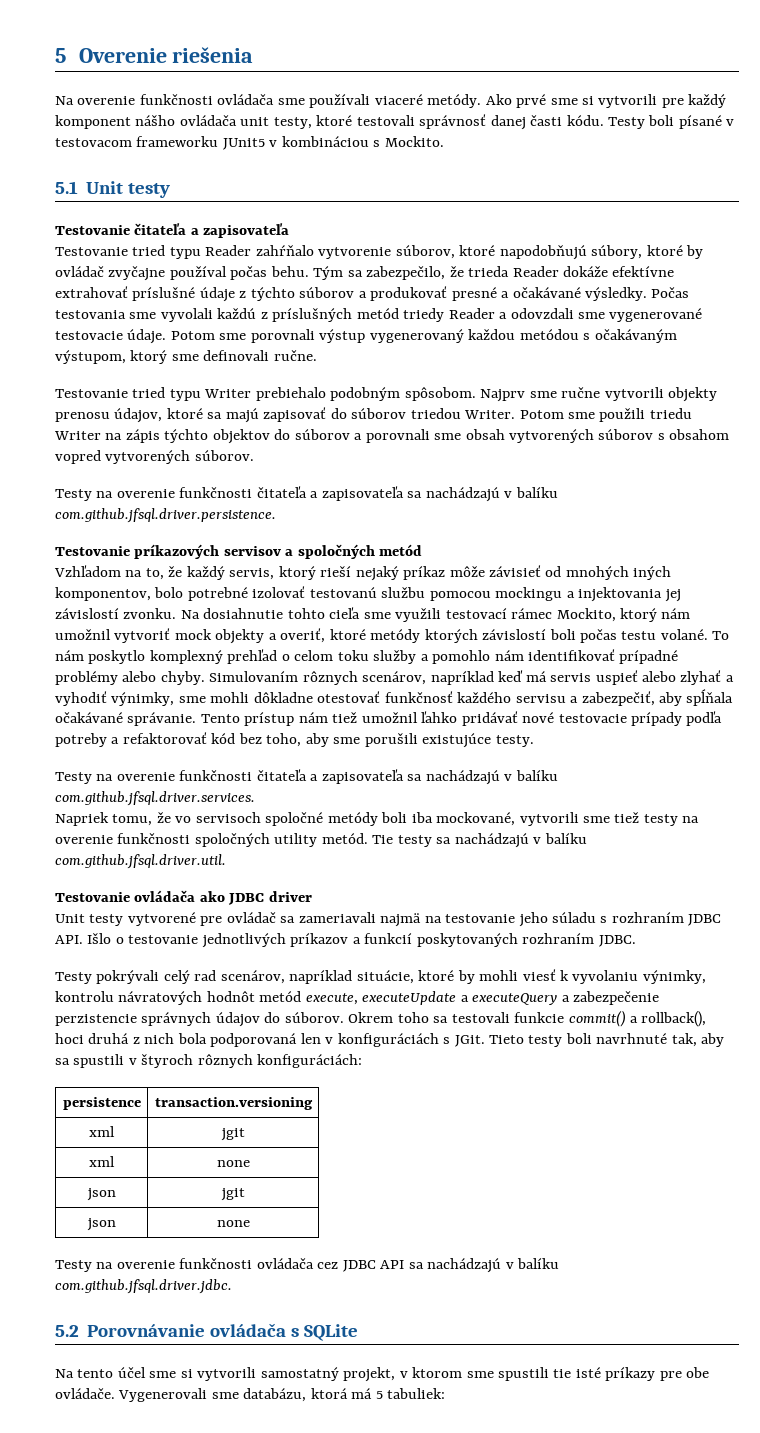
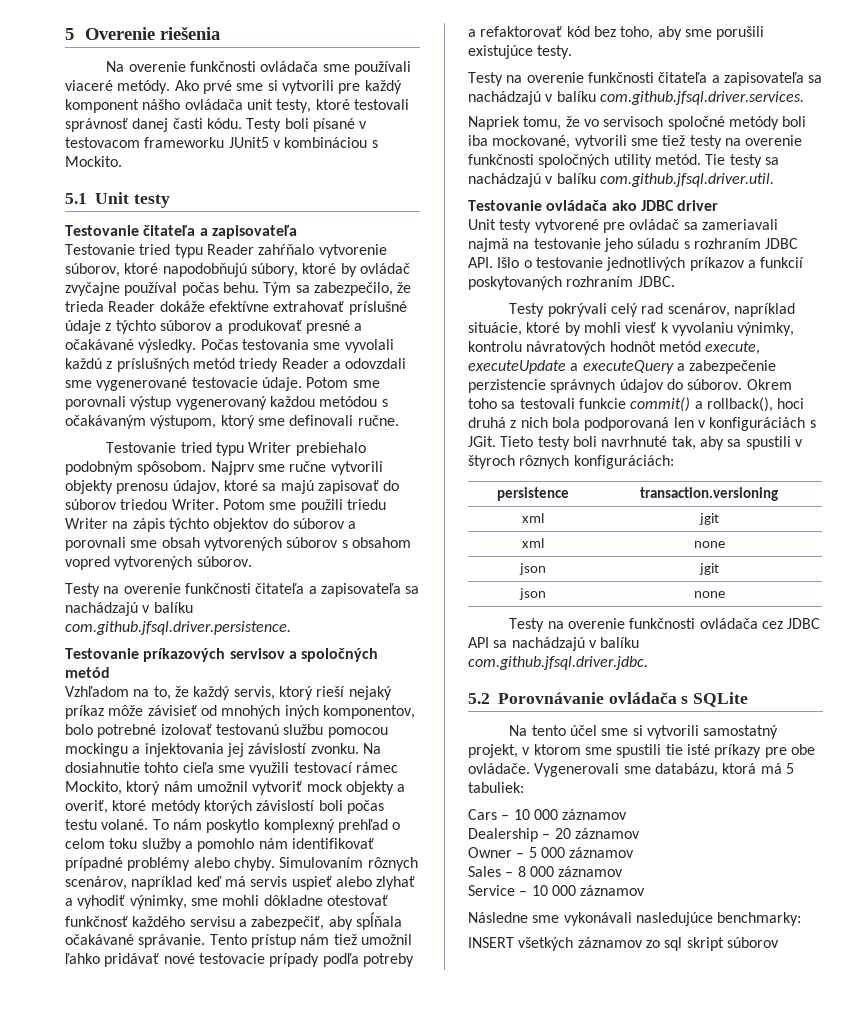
+ Cars – 10 000 záznamov
+ Dealership – 20 záznamov
+ Owner – 5 000 záznamov
+ Sales – 8 000 záznamov
+ Service – 10 000 záznamov
+ Následne sme vykonávali nasledujúce benchmarky:
+ INSERT všetkých záznamov zo sql skript súborov

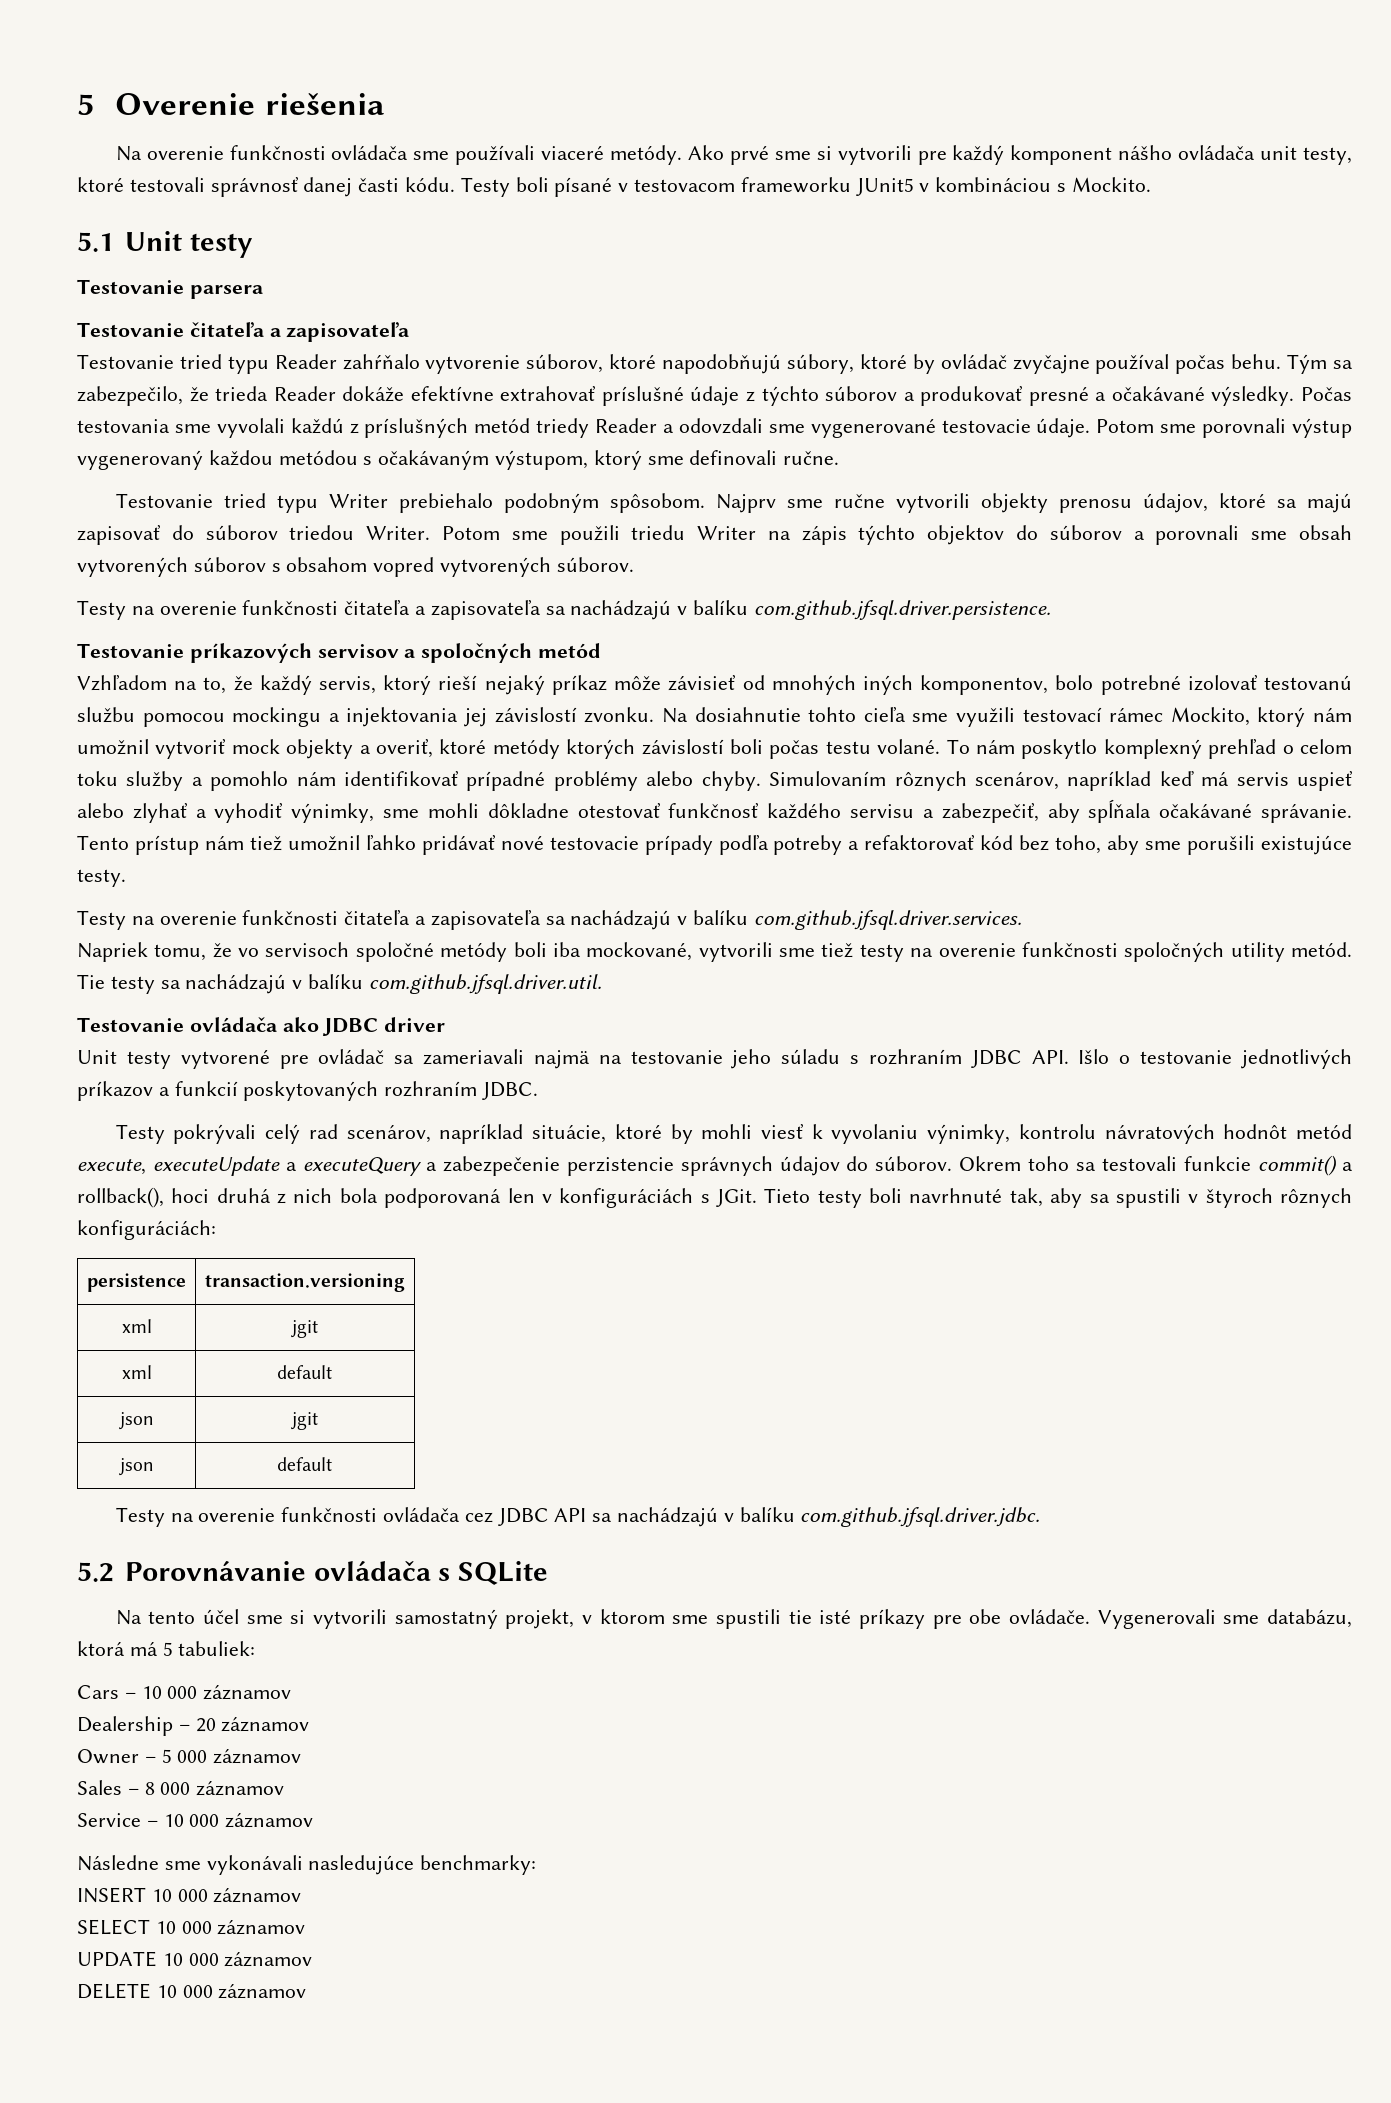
+ Testovanie parsera
- xml | none
+ xml | default
- json | none
+ json | default
- INSERT všetkých záznamov zo sql skript súborov
+ INSERT 10 000 záznamov
+ SELECT 10 000 záznamov
+ UPDATE 10 000 záznamov
+ DELETE 10 000 záznamov

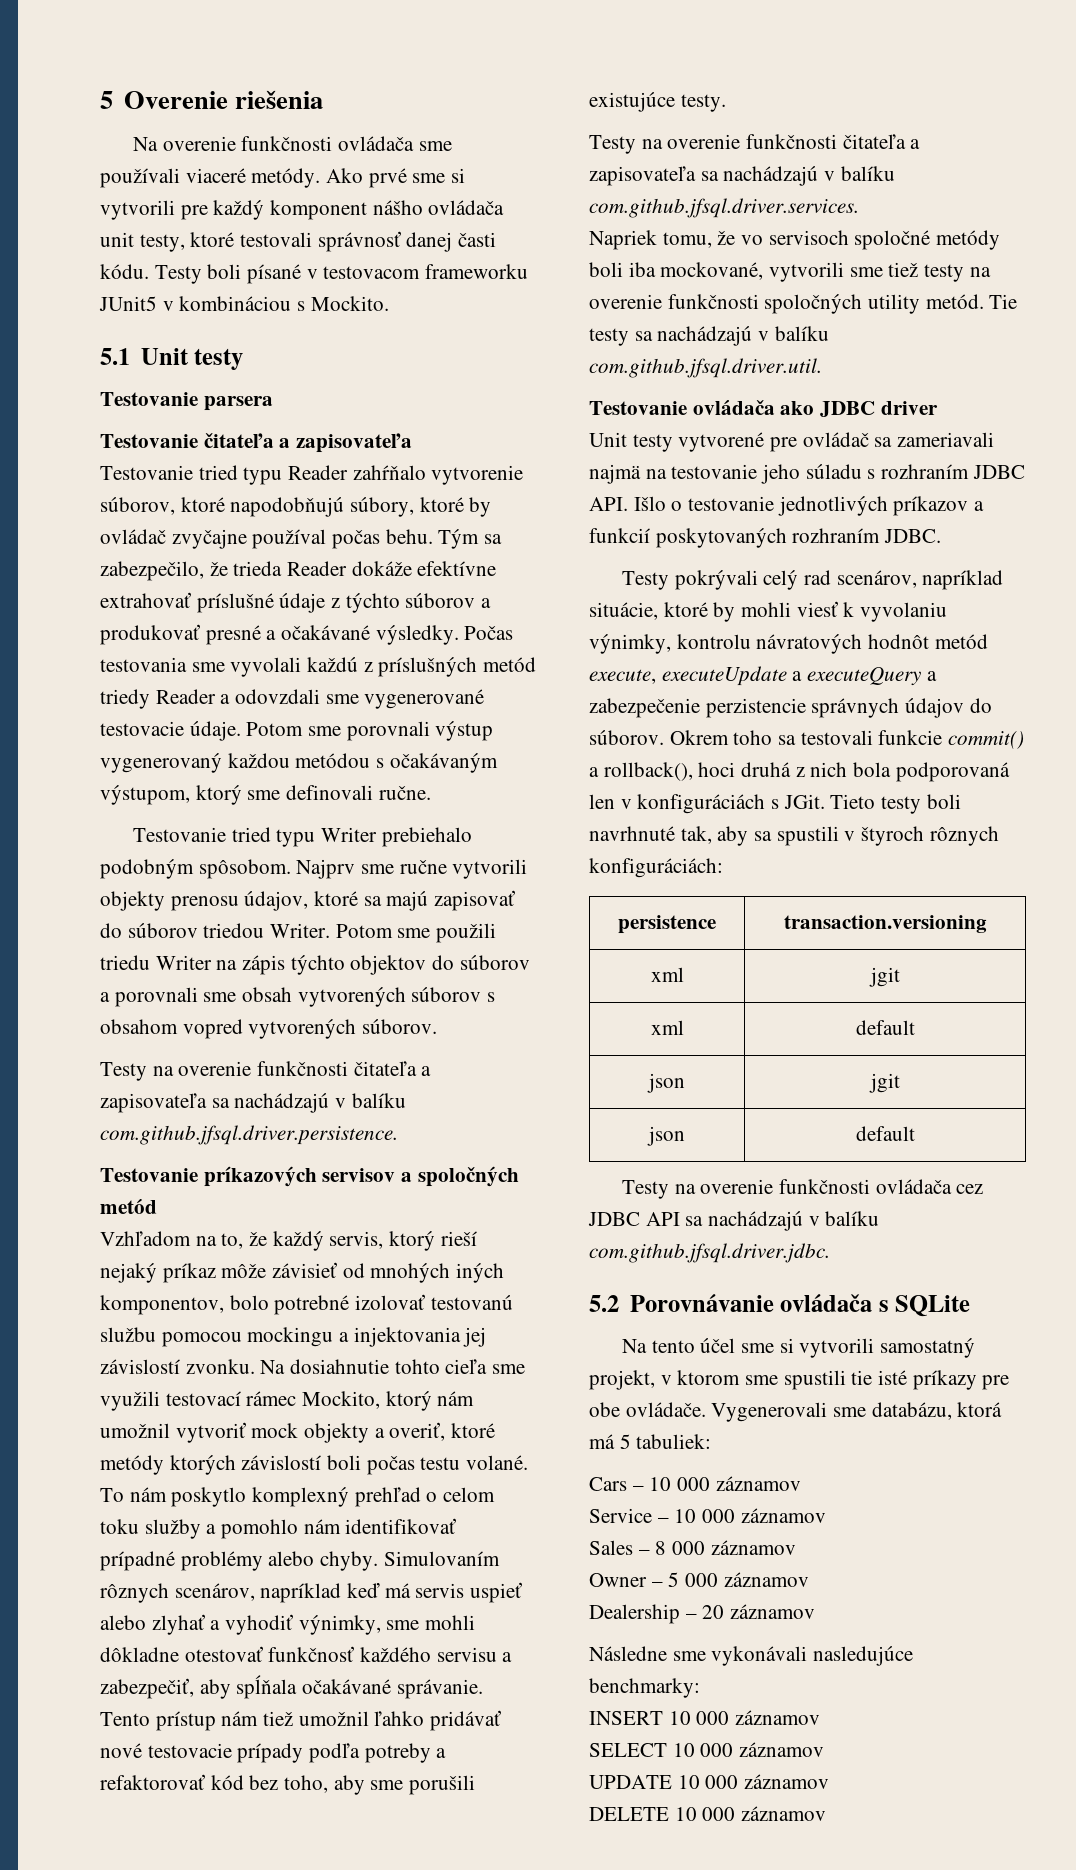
- Dealership – 20 záznamov
- Owner – 5 000 záznamov
+ Service – 10 000 záznamov
- Service – 10 000 záznamov
+ Owner – 5 000 záznamov
+ Dealership – 20 záznamov

